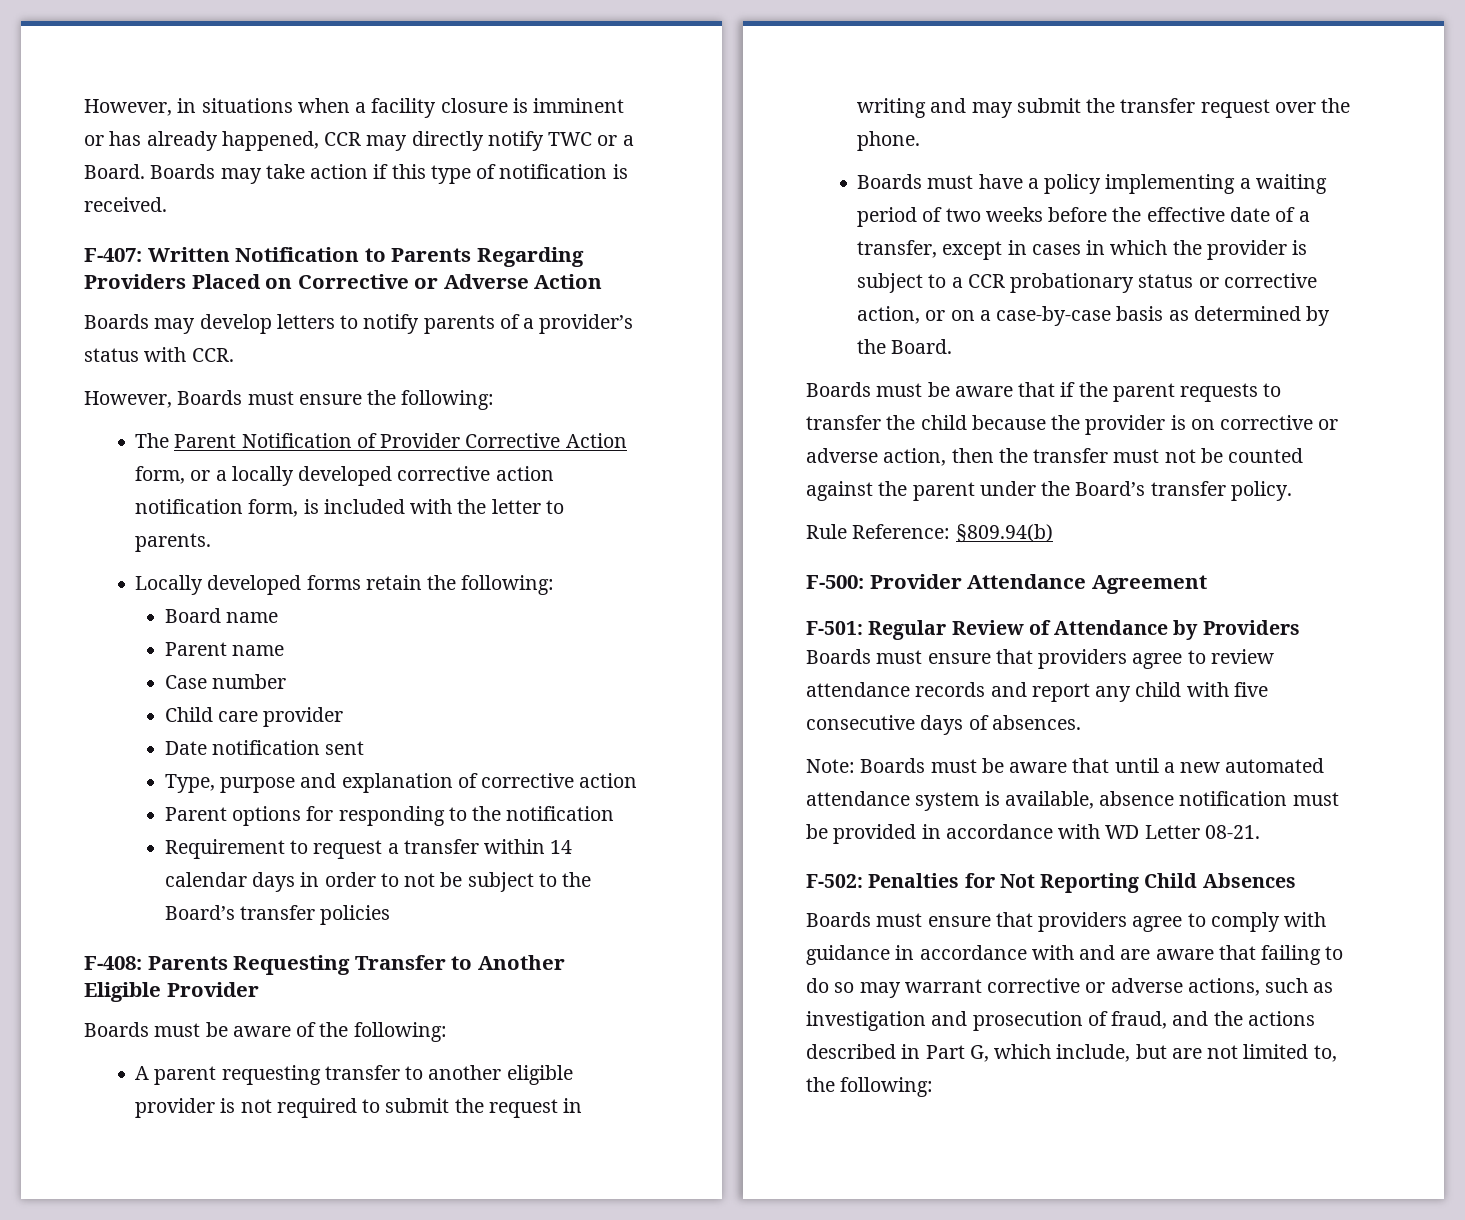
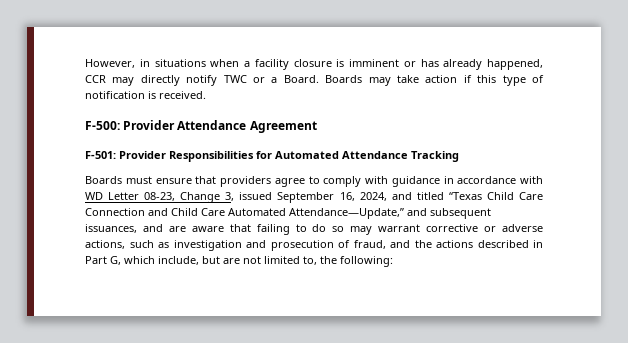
- F-407: Written Notification to Parents Regarding Providers Placed on Corrective or Adverse Action
- Boards may develop letters to notify parents of a provider’s status with CCR.
- However, Boards must ensure the following:
- The Parent Notification of Provider Corrective Action form, or a locally developed corrective action notification form, is included with the letter to parents.
- Locally developed forms retain the following:
- Board name
- Parent name
- Case number
- Child care provider
- Date notification sent
- Type, purpose and explanation of corrective action
- Parent options for responding to the notification
- Requirement to request a transfer within 14 calendar days in order to not be subject to the Board’s transfer policies
- F-408: Parents Requesting Transfer to Another Eligible Provider
- Boards must be aware of the following:
- A parent requesting transfer to another eligible provider is not required to submit the request in writing and may submit the transfer request over the phone.
- Boards must have a policy implementing a waiting period of two weeks before the effective date of a transfer, except in cases in which the provider is subject to a CCR probationary status or corrective action, or on a case-by-case basis as determined by the Board.
- Boards must be aware that if the parent requests to transfer the child because the provider is on corrective or adverse action, then the transfer must not be counted against the parent under the Board’s transfer policy.
- Rule Reference: §809.94(b)
- F-501: Regular Review of Attendance by Providers
- Boards must ensure that providers agree to review attendance records and report any child with five consecutive days of absences.
- Note: Boards must be aware that until a new automated attendance system is available, absence notification must be provided in accordance with WD Letter 08-21.
- F-502: Penalties for Not Reporting Child Absences
+ F-501: Provider Responsibilities for Automated Attendance Tracking
- Boards must ensure that providers agree to comply with guidance in accordance with and are aware that failing to do so may warrant corrective or adverse actions, such as investigation and prosecution of fraud, and the actions described in Part G, which include, but are not limited to, the following:
+ Boards must ensure that providers agree to comply with guidance in accordance with WD Letter 08-23, Change 3, issued September 16, 2024, and titled “Texas Child Care Connection and Child Care Automated Attendance—Update,” and subsequent issuances, and are aware that failing to do so may warrant corrective or adverse actions, such as investigation and prosecution of fraud, and the actions described in Part G, which include, but are not limited to, the following:

